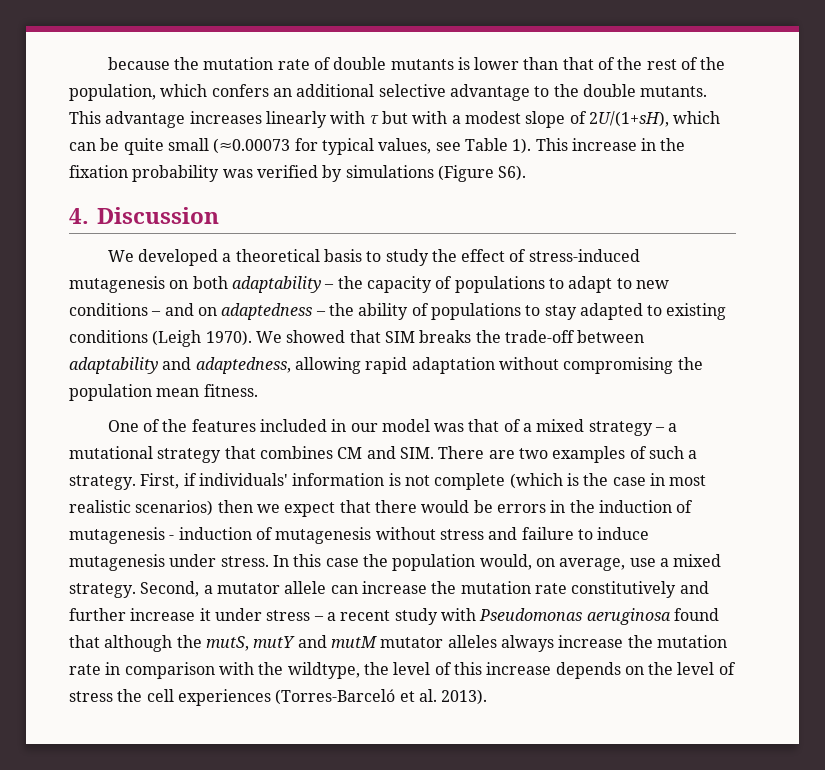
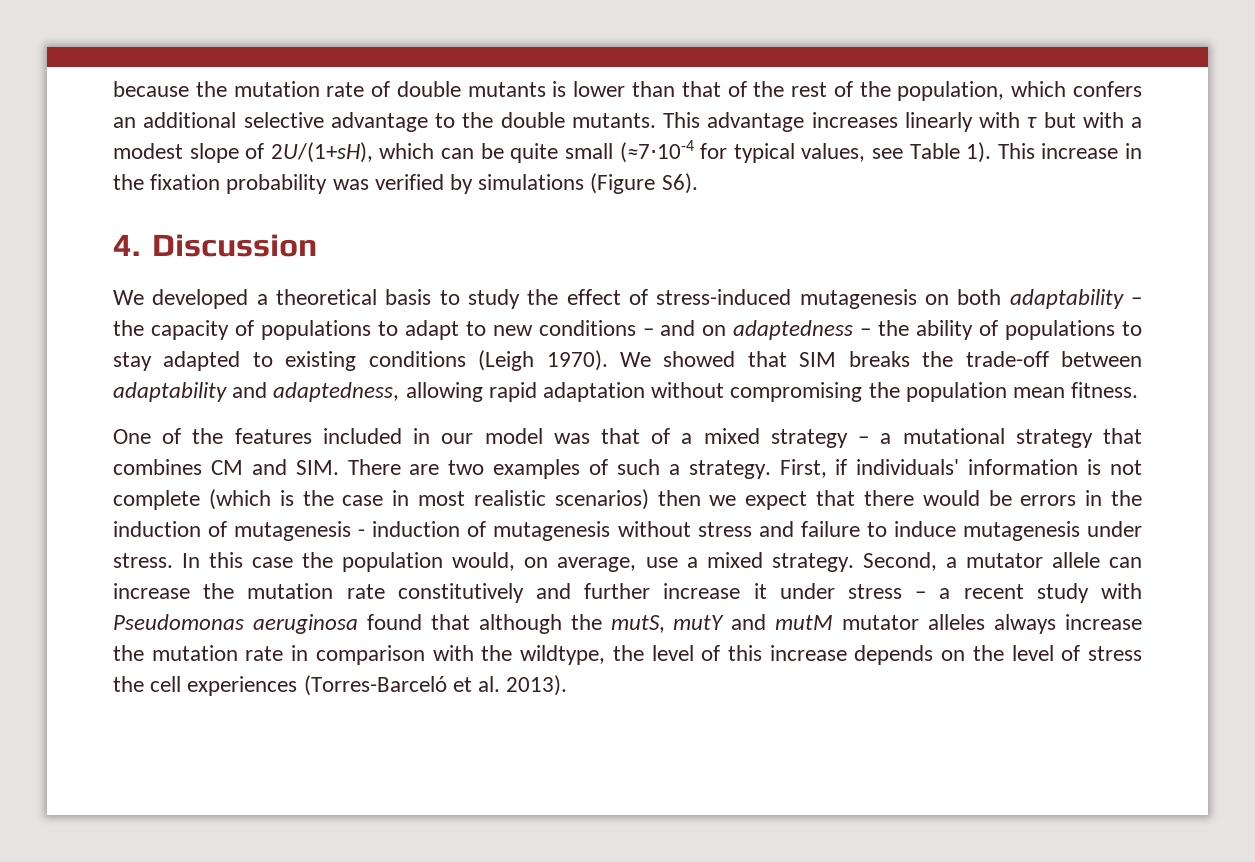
- This advantage increases linearly with τ but with a modest slope of 2U/(1+sH), which can be quite small (≈0.00073 for typical values, see Table 1).
+ This advantage increases linearly with τ but with a modest slope of 2U/(1+sH), which can be quite small (≈7⋅10-4 for typical values, see Table 1).

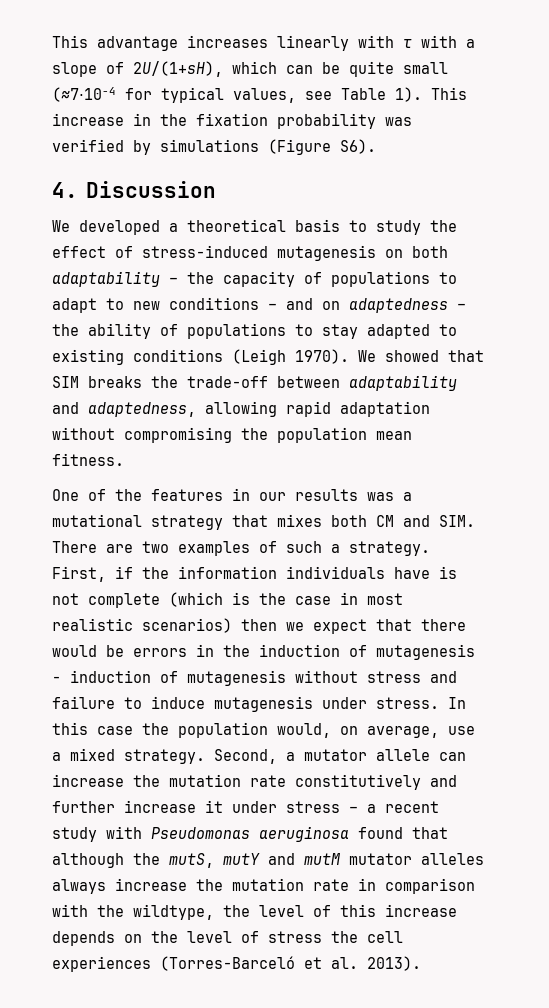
- because the mutation rate of double mutants is lower than that of the rest of the population, which confers an additional selective advantage to the double mutants. This advantage increases linearly with τ but with a modest slope of 2U/(1+sH), which can be quite small (≈7⋅10-4 for typical values, see Table 1).
+ This advantage increases linearly with τ with a slope of 2U/(1+sH), which can be quite small (≈7⋅10-4 for typical values, see Table 1).
- One of the features included in our model was that of a mixed strategy – a mutational strategy that combines CM and SIM. There are two examples of such a strategy.
+ One of the features in our results was a mutational strategy that mixes both CM and SIM. There are two examples of such a strategy.
- First, if individuals' information is not complete (which is the case in most realistic scenarios) then we expect that there would be errors in the induction of mutagenesis - induction of mutagenesis without stress and failure to induce mutagenesis under stress.
+ First, if the information individuals have is not complete (which is the case in most realistic scenarios) then we expect that there would be errors in the induction of mutagenesis - induction of mutagenesis without stress and failure to induce mutagenesis under stress.

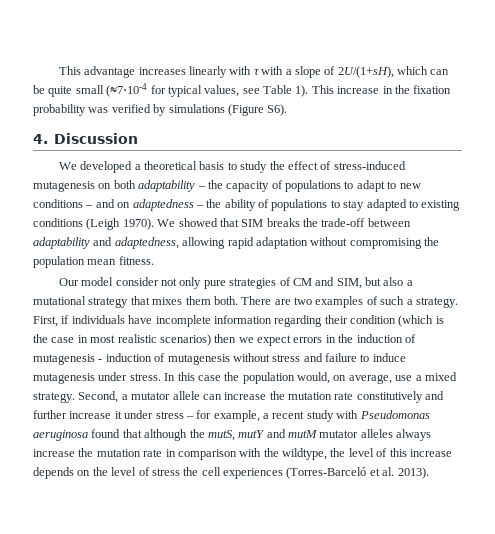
- One of the features in our results was a mutational strategy that mixes both CM and SIM. There are two examples of such a strategy.
+ Our model consider not only pure strategies of CM and SIM, but also a mutational strategy that mixes them both. There are two examples of such a strategy.
- First, if the information individuals have is not complete (which is the case in most realistic scenarios) then we expect that there would be errors in the induction of mutagenesis - induction of mutagenesis without stress and failure to induce mutagenesis under stress.
+ First, if individuals have incomplete information regarding their condition (which is the case in most realistic scenarios) then we expect errors in the induction of mutagenesis - induction of mutagenesis without stress and failure to induce mutagenesis under stress.
- Second, a mutator allele can increase the mutation rate constitutively and further increase it under stress – a recent study with Pseudomonas aeruginosa found that although the mutS, mutY and mutM mutator alleles always increase the mutation rate in comparison with the wildtype, the level of this increase depends on the level of stress the cell experiences (Torres-Barceló et al. 2013).
+ Second, a mutator allele can increase the mutation rate constitutively and further increase it under stress – for example, a recent study with Pseudomonas aeruginosa found that although the mutS, mutY and mutM mutator alleles always increase the mutation rate in comparison with the wildtype, the level of this increase depends on the level of stress the cell experiences (Torres-Barceló et al. 2013).

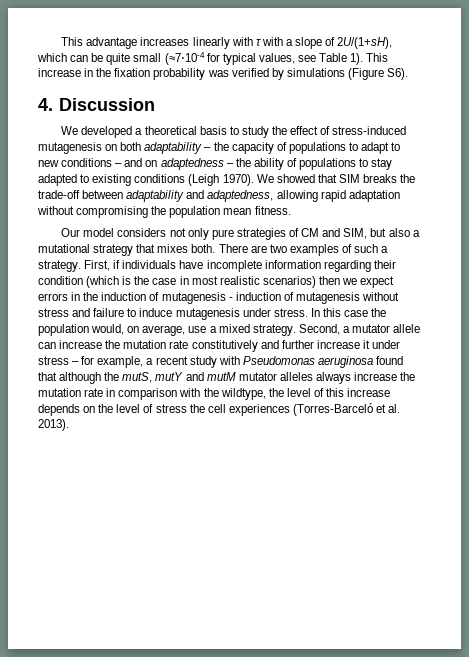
- Our model consider not only pure strategies of CM and SIM, but also a mutational strategy that mixes them both.
+ Our model considers not only pure strategies of CM and SIM, but also a mutational strategy that mixes both.

